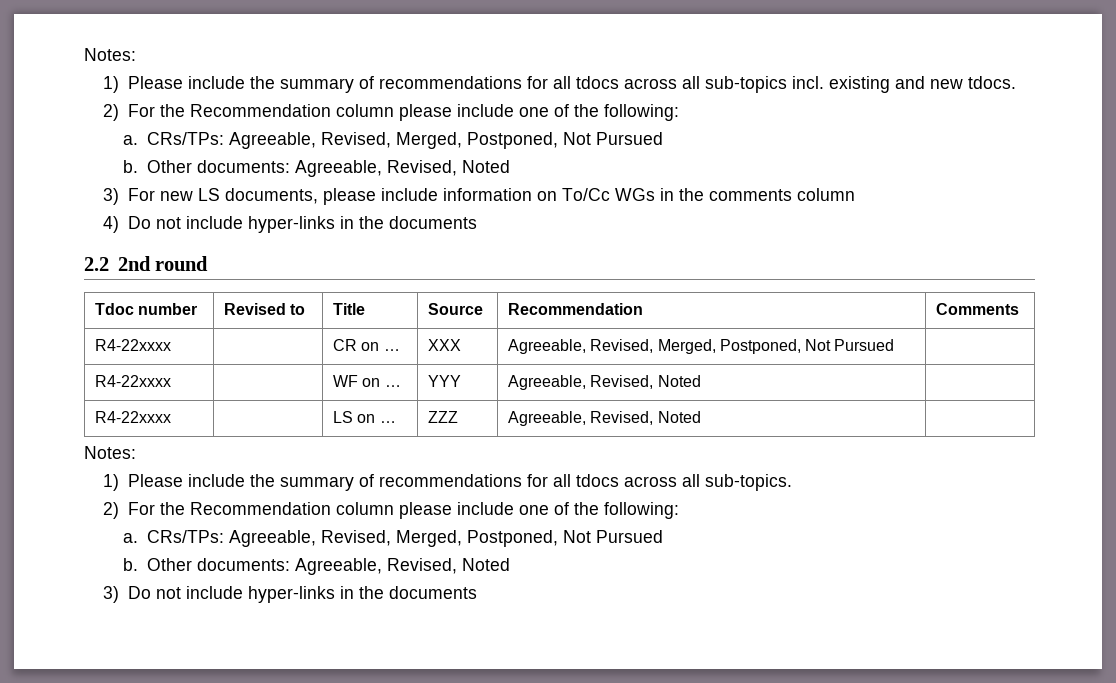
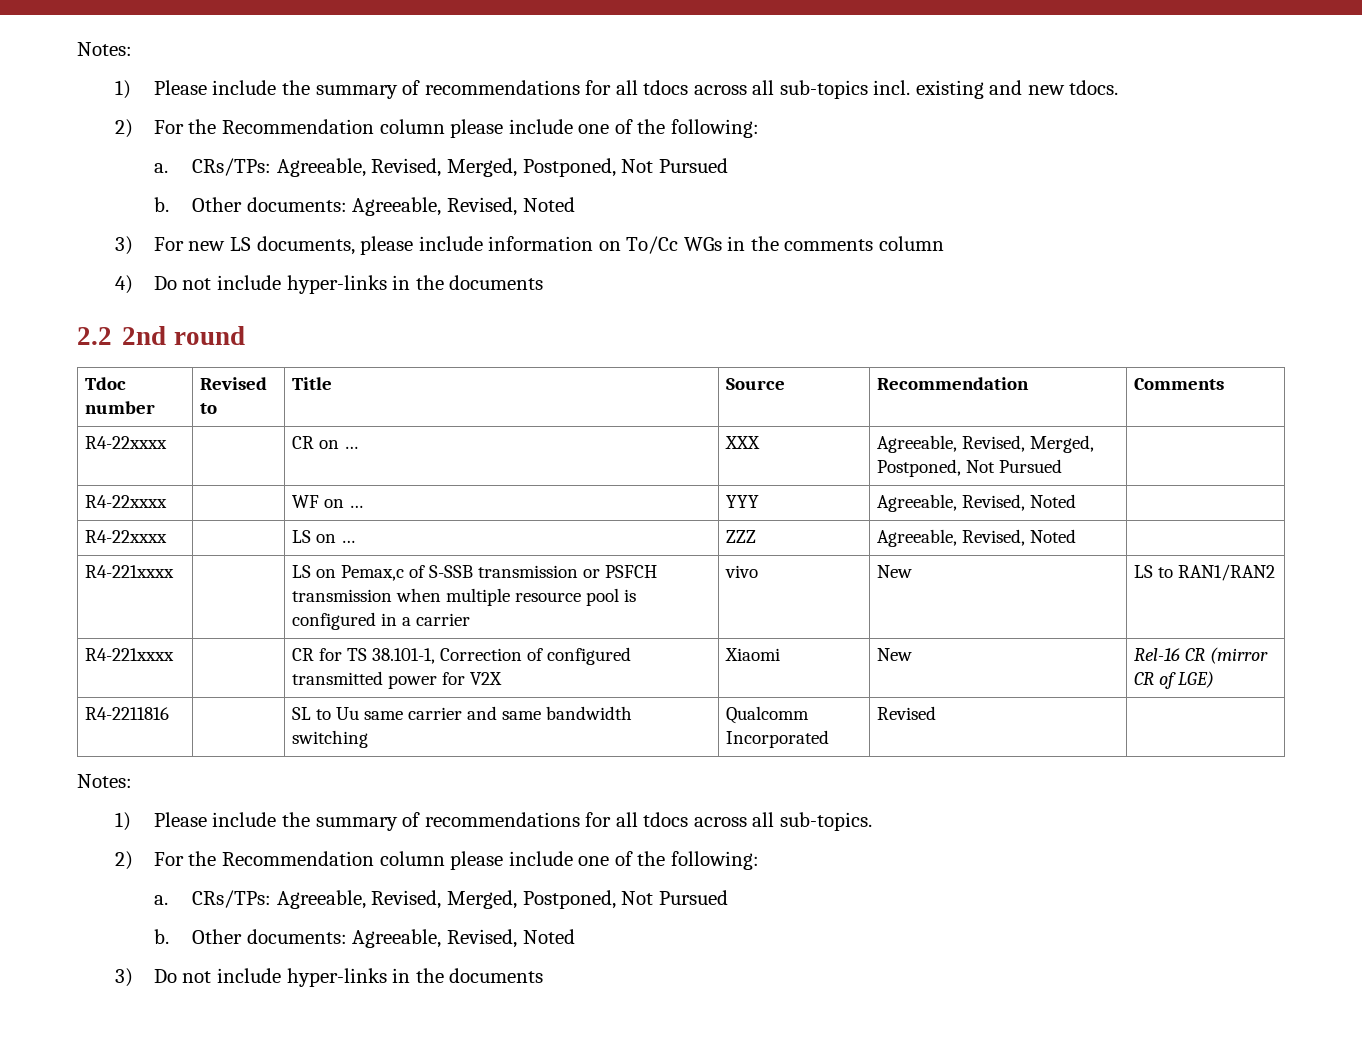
+ R4-221xxxx | | LS on Pemax,c of S-SSB transmission or PSFCH transmission when multiple resource pool is configured in a carrier | vivo | New | LS to RAN1/RAN2
+ R4-221xxxx | | CR for TS 38.101-1, Correction of configured transmitted power for V2X | Xiaomi | New | Rel-16 CR (mirror CR of LGE)
+ R4-2211816 | | SL to Uu same carrier and same bandwidth switching | Qualcomm Incorporated | Revised |

